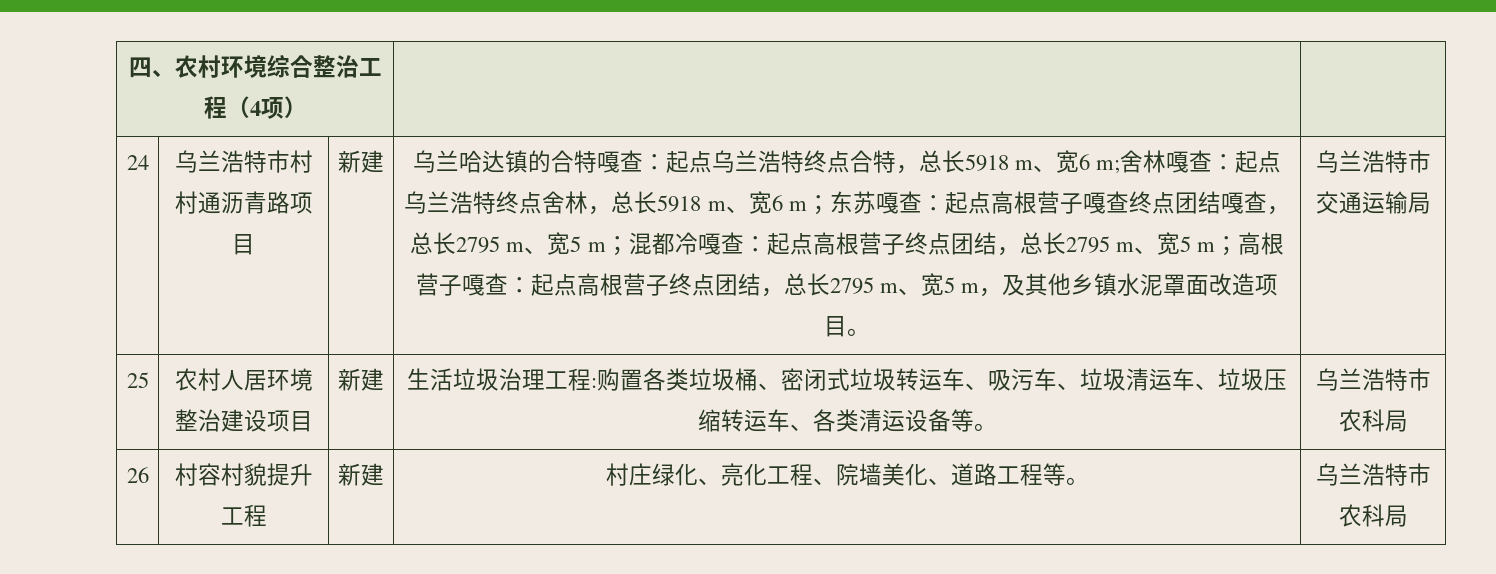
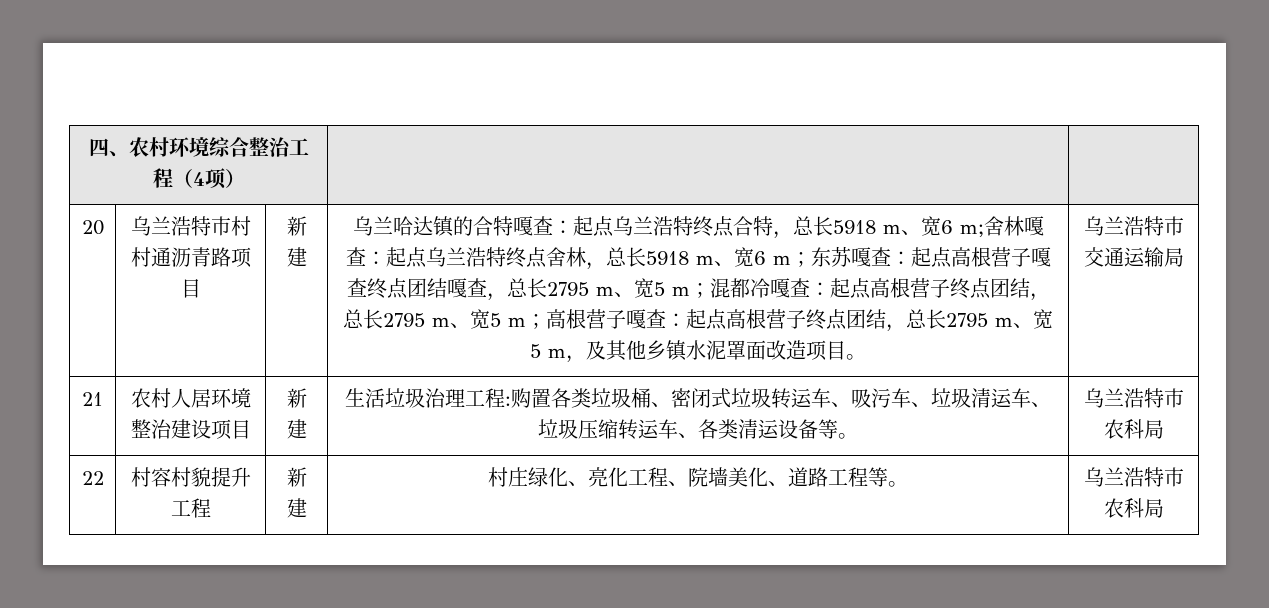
- 24
+ 20
- 25 | 农村人居环境整治建设项目 | 新建 | 生活垃圾治理工程:购置各类垃圾桶、密闭式垃圾转运车、吸污车、垃圾清运车、垃圾压缩转运车、各类清运设备等。 | 乌兰浩特市农科局
+ 21 | 农村人居环境整治建设项目 | 新建 | 生活垃圾治理工程:购置各类垃圾桶、密闭式垃圾转运车、吸污车、垃圾清运车、垃圾压缩转运车、各类清运设备等。 | 乌兰浩特市农科局
- 26 | 村容村貌提升工程 | 新建 | 村庄绿化、亮化工程、院墙美化、道路工程等。 | 乌兰浩特市农科局
+ 22 | 村容村貌提升工程 | 新建 | 村庄绿化、亮化工程、院墙美化、道路工程等。 | 乌兰浩特市农科局

